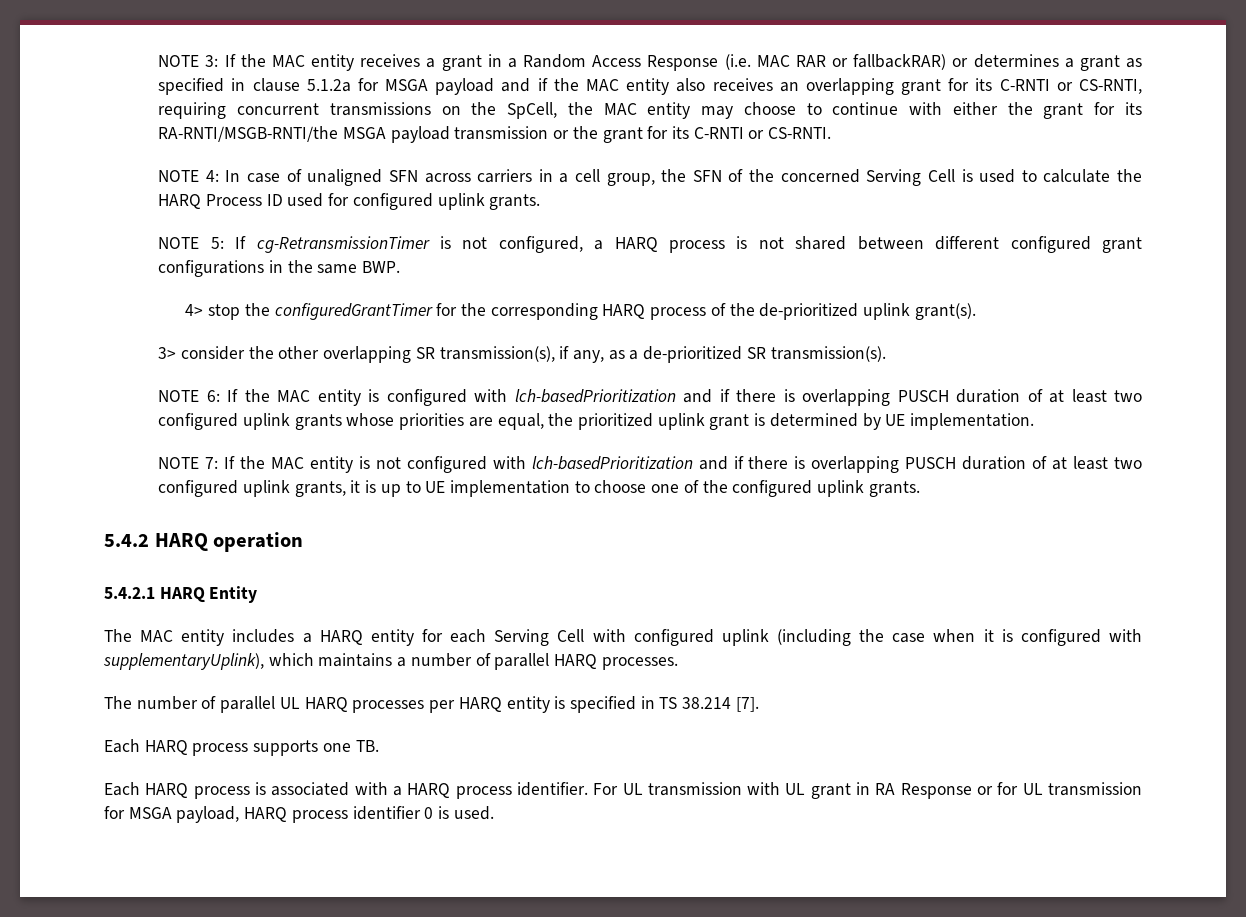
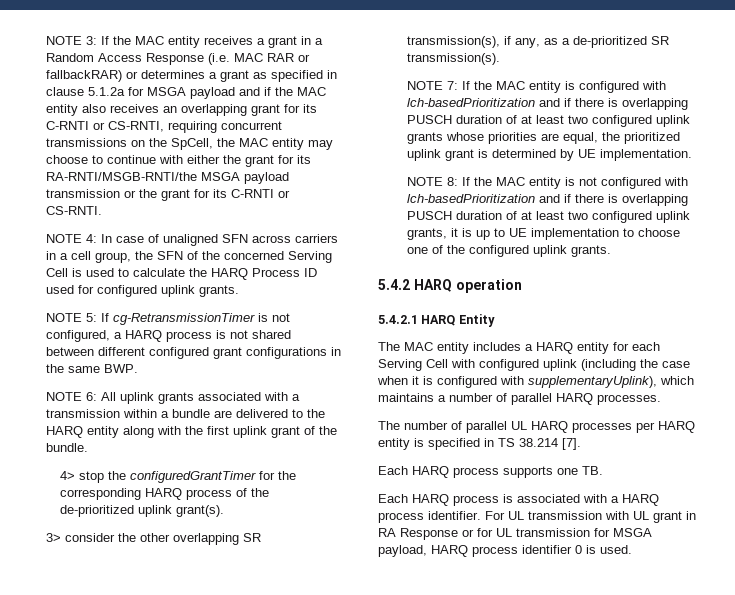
+ NOTE 6: All uplink grants associated with a transmission within a bundle are delivered to the HARQ entity along with the first uplink grant of the bundle.
- NOTE 6: If the MAC entity is configured with lch-basedPrioritization and if there is overlapping PUSCH duration of at least two configured uplink grants whose priorities are equal, the prioritized uplink grant is determined by UE implementation.
+ NOTE 7: If the MAC entity is configured with lch-basedPrioritization and if there is overlapping PUSCH duration of at least two configured uplink grants whose priorities are equal, the prioritized uplink grant is determined by UE implementation.
- NOTE 7: If the MAC entity is not configured with lch-basedPrioritization and if there is overlapping PUSCH duration of at least two configured uplink grants, it is up to UE implementation to choose one of the configured uplink grants.
+ NOTE 8: If the MAC entity is not configured with lch-basedPrioritization and if there is overlapping PUSCH duration of at least two configured uplink grants, it is up to UE implementation to choose one of the configured uplink grants.

